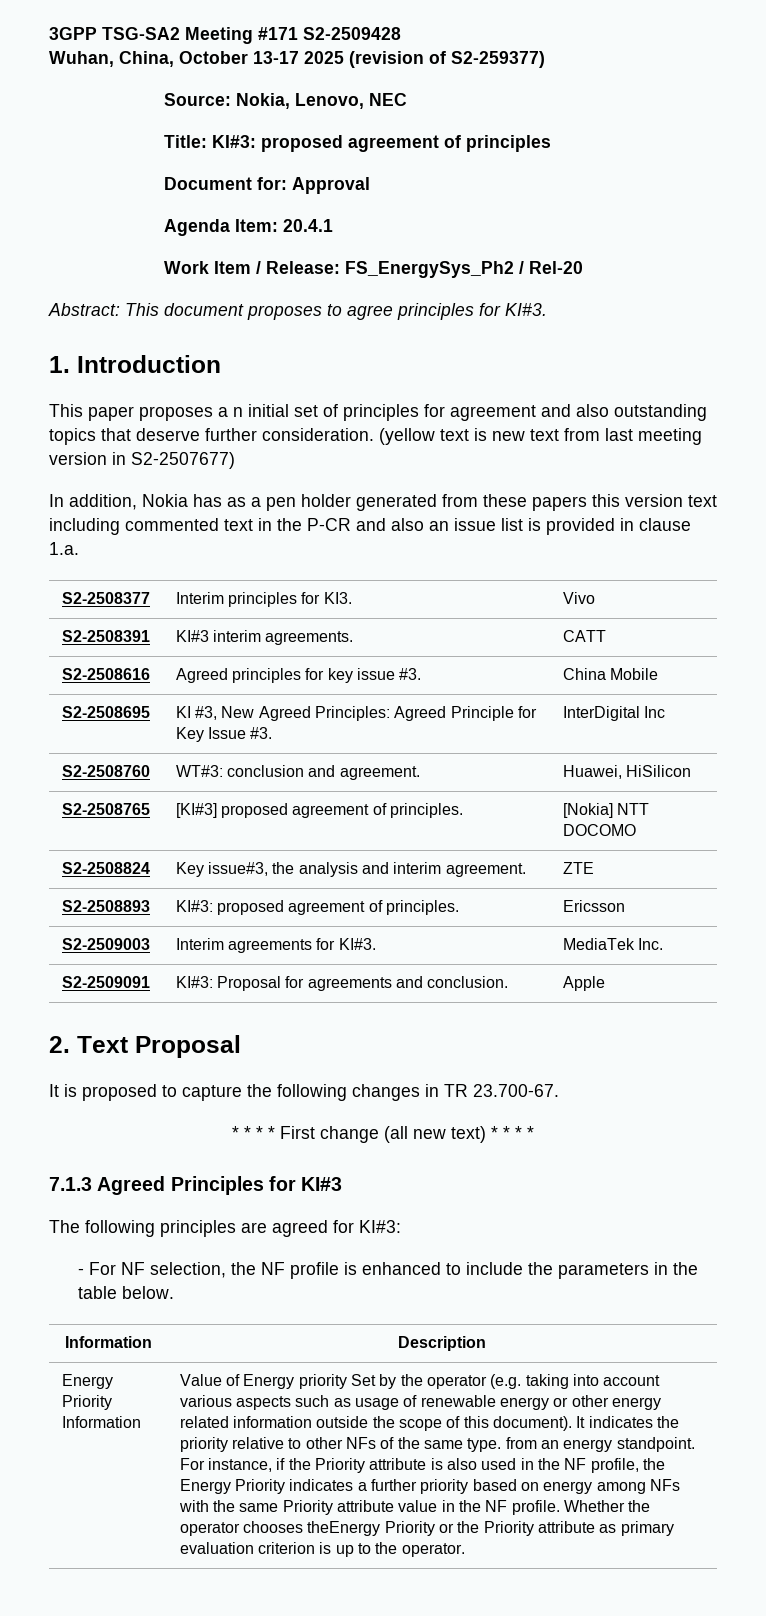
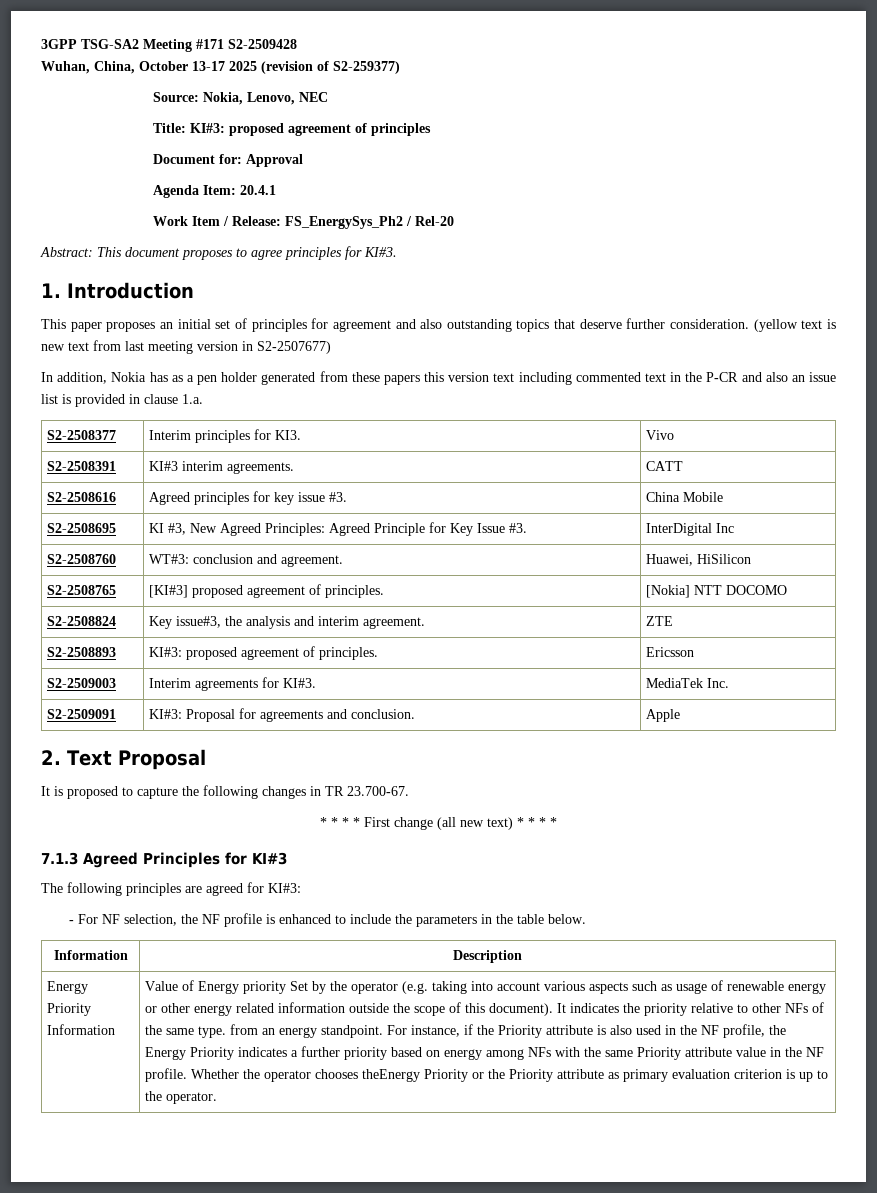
- This paper proposes a n initial set of principles for agreement and also outstanding topics that deserve further consideration.
+ This paper proposes an initial set of principles for agreement and also outstanding topics that deserve further consideration.

